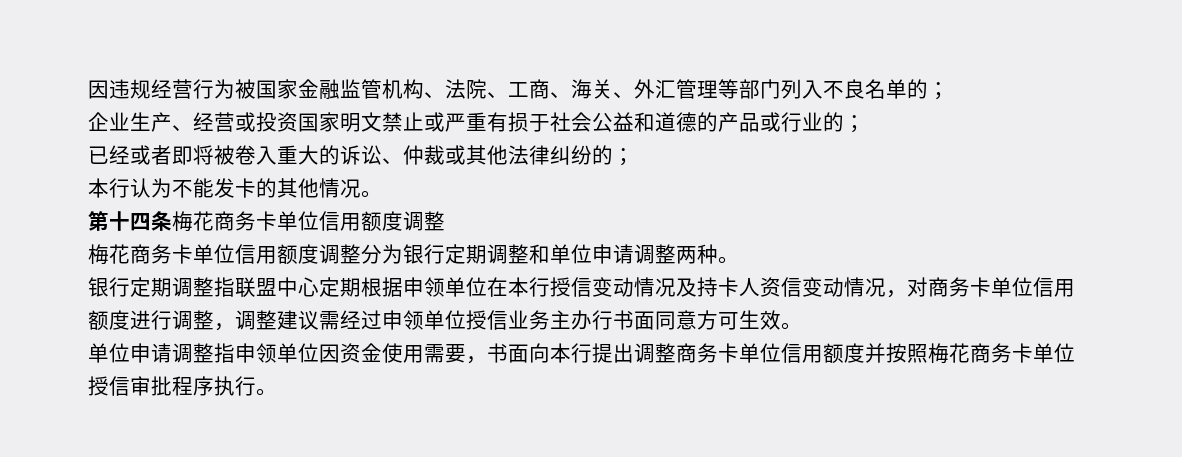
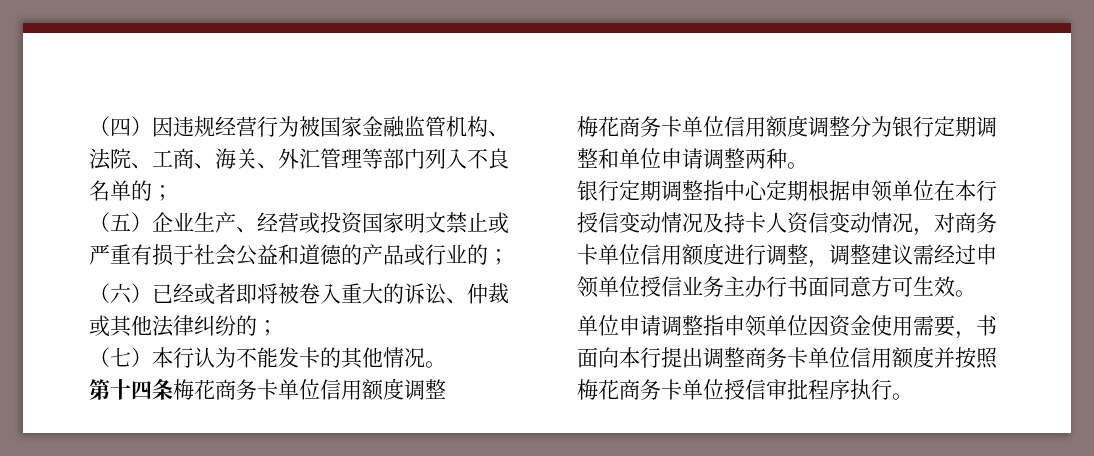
- 因违规经营行为被国家金融监管机构、法院、工商、海关、外汇管理等部门列入不良名单的；
+ （四）因违规经营行为被国家金融监管机构、法院、工商、海关、外汇管理等部门列入不良名单的；
- 企业生产、经营或投资国家明文禁止或严重有损于社会公益和道德的产品或行业的；
+ （五）企业生产、经营或投资国家明文禁止或严重有损于社会公益和道德的产品或行业的；
- 已经或者即将被卷入重大的诉讼、仲裁或其他法律纠纷的；
+ （六）已经或者即将被卷入重大的诉讼、仲裁或其他法律纠纷的；
- 本行认为不能发卡的其他情况。
+ （七）本行认为不能发卡的其他情况。
- 银行定期调整指联盟中心定期根据申领单位在本行授信变动情况及持卡人资信变动情况，对商务卡单位信用额度进行调整，调整建议需经过申领单位授信业务主办行书面同意方可生效。
+ 银行定期调整指中心定期根据申领单位在本行授信变动情况及持卡人资信变动情况，对商务卡单位信用额度进行调整，调整建议需经过申领单位授信业务主办行书面同意方可生效。

